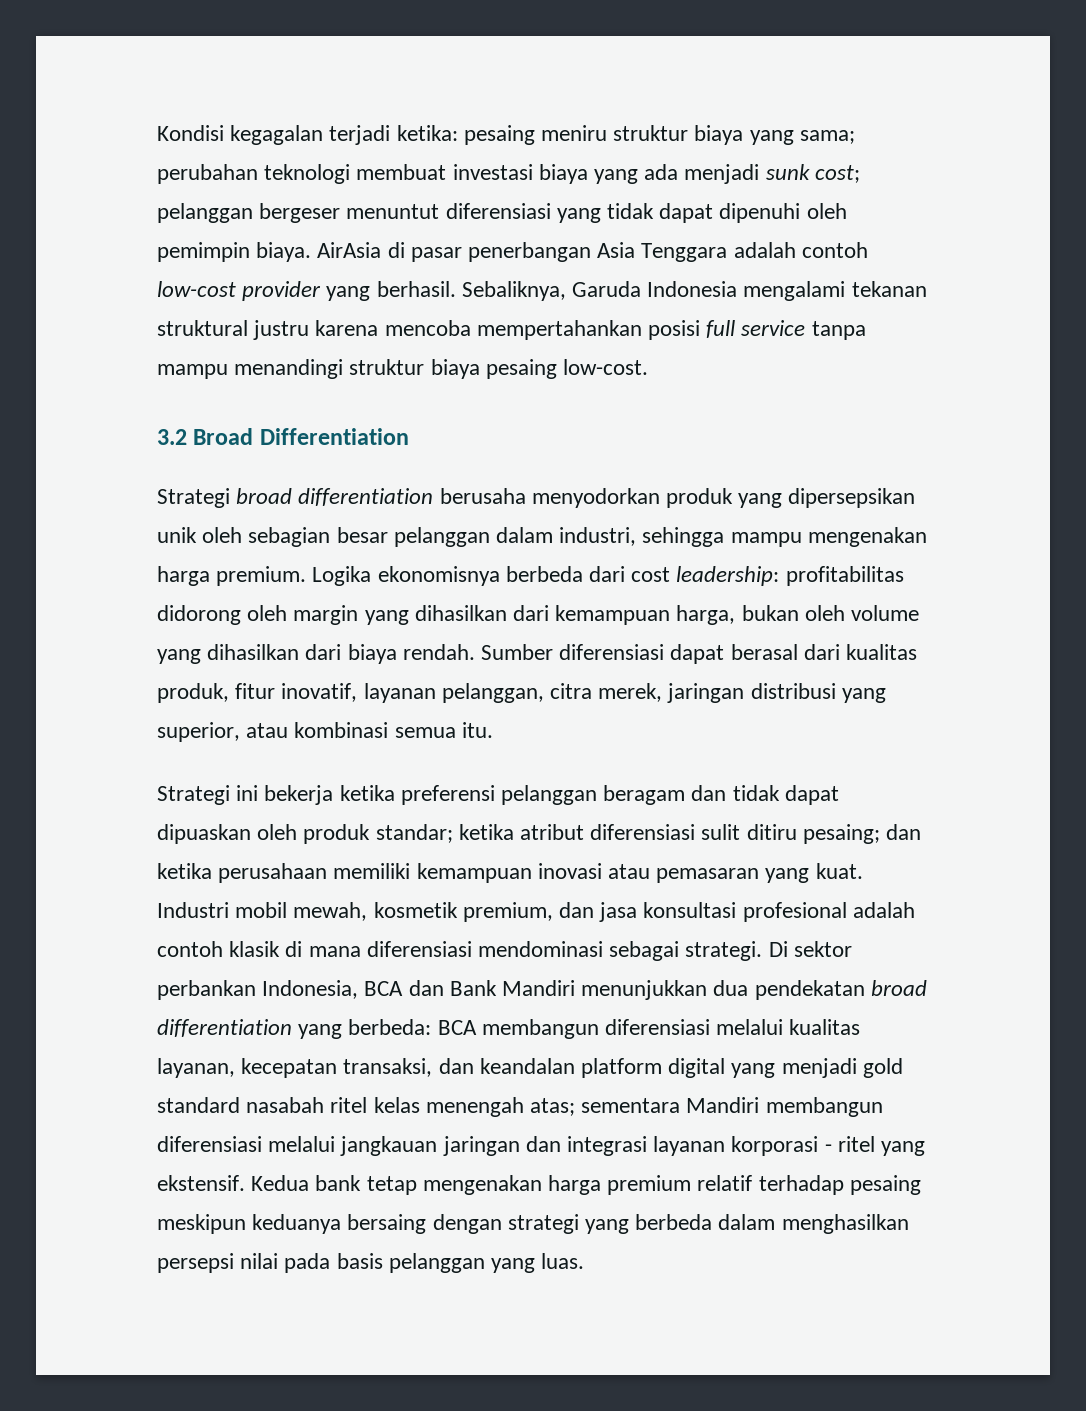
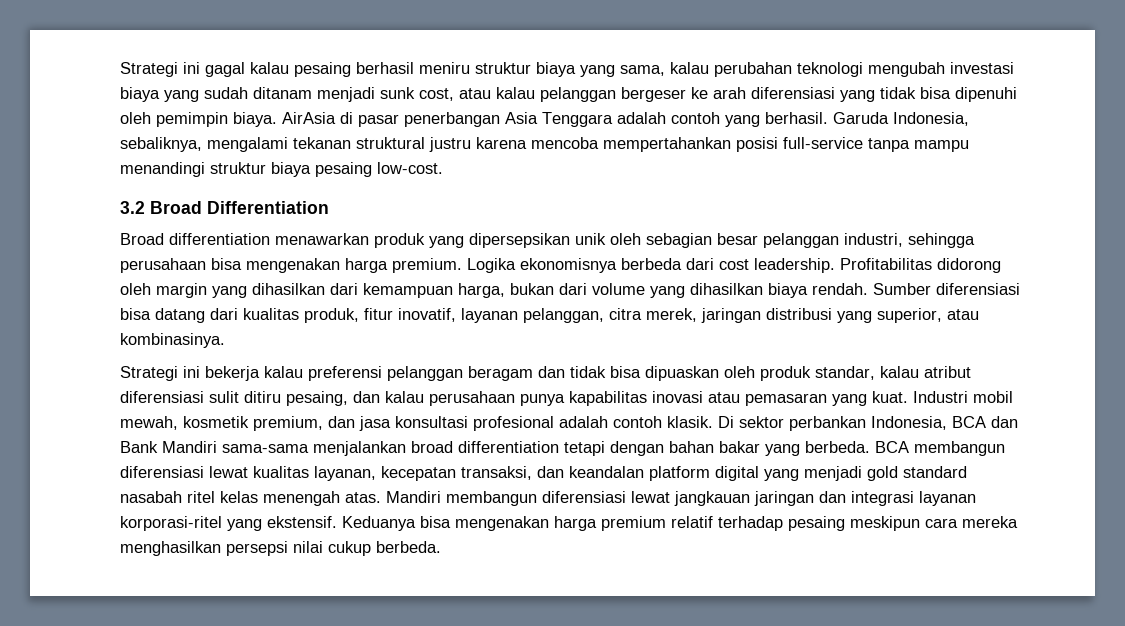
- Kondisi kegagalan terjadi ketika: pesaing meniru struktur biaya yang sama; perubahan teknologi membuat investasi biaya yang ada menjadi sunk cost; pelanggan bergeser menuntut diferensiasi yang tidak dapat dipenuhi oleh pemimpin biaya.
+ Strategi ini gagal kalau pesaing berhasil meniru struktur biaya yang sama, kalau perubahan teknologi mengubah investasi biaya yang sudah ditanam menjadi sunk cost, atau kalau pelanggan bergeser ke arah diferensiasi yang tidak bisa dipenuhi oleh pemimpin biaya.
- AirAsia di pasar penerbangan Asia Tenggara adalah contoh low-cost provider yang berhasil. Sebaliknya, Garuda Indonesia mengalami tekanan struktural justru karena mencoba mempertahankan posisi full service tanpa mampu menandingi struktur biaya pesaing low-cost.
+ AirAsia di pasar penerbangan Asia Tenggara adalah contoh yang berhasil. Garuda Indonesia, sebaliknya, mengalami tekanan struktural justru karena mencoba mempertahankan posisi full-service tanpa mampu menandingi struktur biaya pesaing low-cost.
- Strategi broad differentiation berusaha menyodorkan produk yang dipersepsikan unik oleh sebagian besar pelanggan dalam industri, sehingga mampu mengenakan harga premium.
+ Broad differentiation menawarkan produk yang dipersepsikan unik oleh sebagian besar pelanggan industri, sehingga perusahaan bisa mengenakan harga premium.
- Logika ekonomisnya berbeda dari cost leadership: profitabilitas didorong oleh margin yang dihasilkan dari kemampuan harga, bukan oleh volume yang dihasilkan dari biaya rendah.
+ Logika ekonomisnya berbeda dari cost leadership. Profitabilitas didorong oleh margin yang dihasilkan dari kemampuan harga, bukan dari volume yang dihasilkan biaya rendah.
- Sumber diferensiasi dapat berasal dari kualitas produk, fitur inovatif, layanan pelanggan, citra merek, jaringan distribusi yang superior, atau kombinasi semua itu.
+ Sumber diferensiasi bisa datang dari kualitas produk, fitur inovatif, layanan pelanggan, citra merek, jaringan distribusi yang superior, atau kombinasinya.
- Strategi ini bekerja ketika preferensi pelanggan beragam dan tidak dapat dipuaskan oleh produk standar; ketika atribut diferensiasi sulit ditiru pesaing; dan ketika perusahaan memiliki kemampuan inovasi atau pemasaran yang kuat.
+ Strategi ini bekerja kalau preferensi pelanggan beragam dan tidak bisa dipuaskan oleh produk standar, kalau atribut diferensiasi sulit ditiru pesaing, dan kalau perusahaan punya kapabilitas inovasi atau pemasaran yang kuat.
- Industri mobil mewah, kosmetik premium, dan jasa konsultasi profesional adalah contoh klasik di mana diferensiasi mendominasi sebagai strategi.
+ Industri mobil mewah, kosmetik premium, dan jasa konsultasi profesional adalah contoh klasik.
- Di sektor perbankan Indonesia, BCA dan Bank Mandiri menunjukkan dua pendekatan broad differentiation yang berbeda: BCA membangun diferensiasi melalui kualitas layanan, kecepatan transaksi, dan keandalan platform digital yang menjadi gold standard nasabah ritel kelas menengah atas; sementara Mandiri membangun diferensiasi melalui jangkauan jaringan dan integrasi layanan korporasi - ritel yang ekstensif. Kedua bank tetap mengenakan harga premium relatif terhadap pesaing meskipun keduanya bersaing dengan strategi yang berbeda dalam menghasilkan persepsi nilai pada basis pelanggan yang luas.
+ Di sektor perbankan Indonesia, BCA dan Bank Mandiri sama-sama menjalankan broad differentiation tetapi dengan bahan bakar yang berbeda. BCA membangun diferensiasi lewat kualitas layanan, kecepatan transaksi, dan keandalan platform digital yang menjadi gold standard nasabah ritel kelas menengah atas. Mandiri membangun diferensiasi lewat jangkauan jaringan dan integrasi layanan korporasi-ritel yang ekstensif. Keduanya bisa mengenakan harga premium relatif terhadap pesaing meskipun cara mereka menghasilkan persepsi nilai cukup berbeda.

